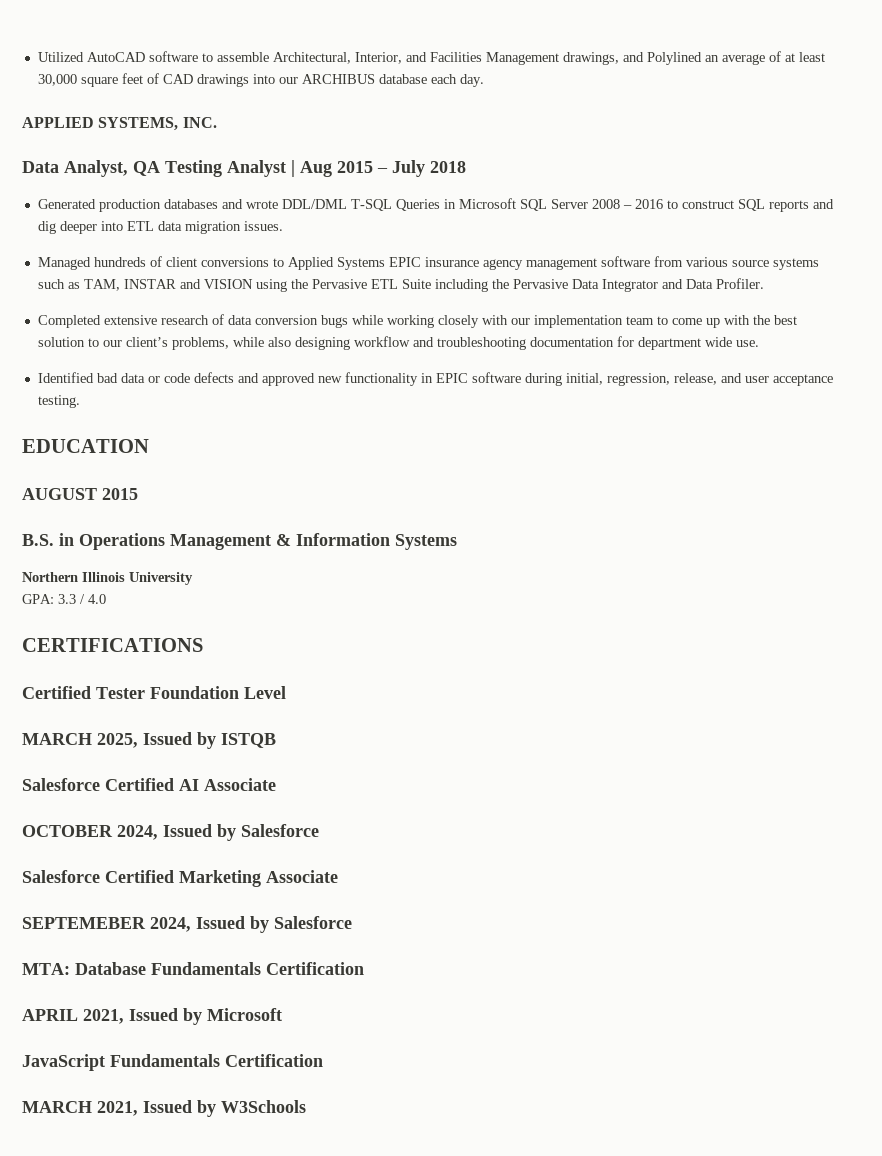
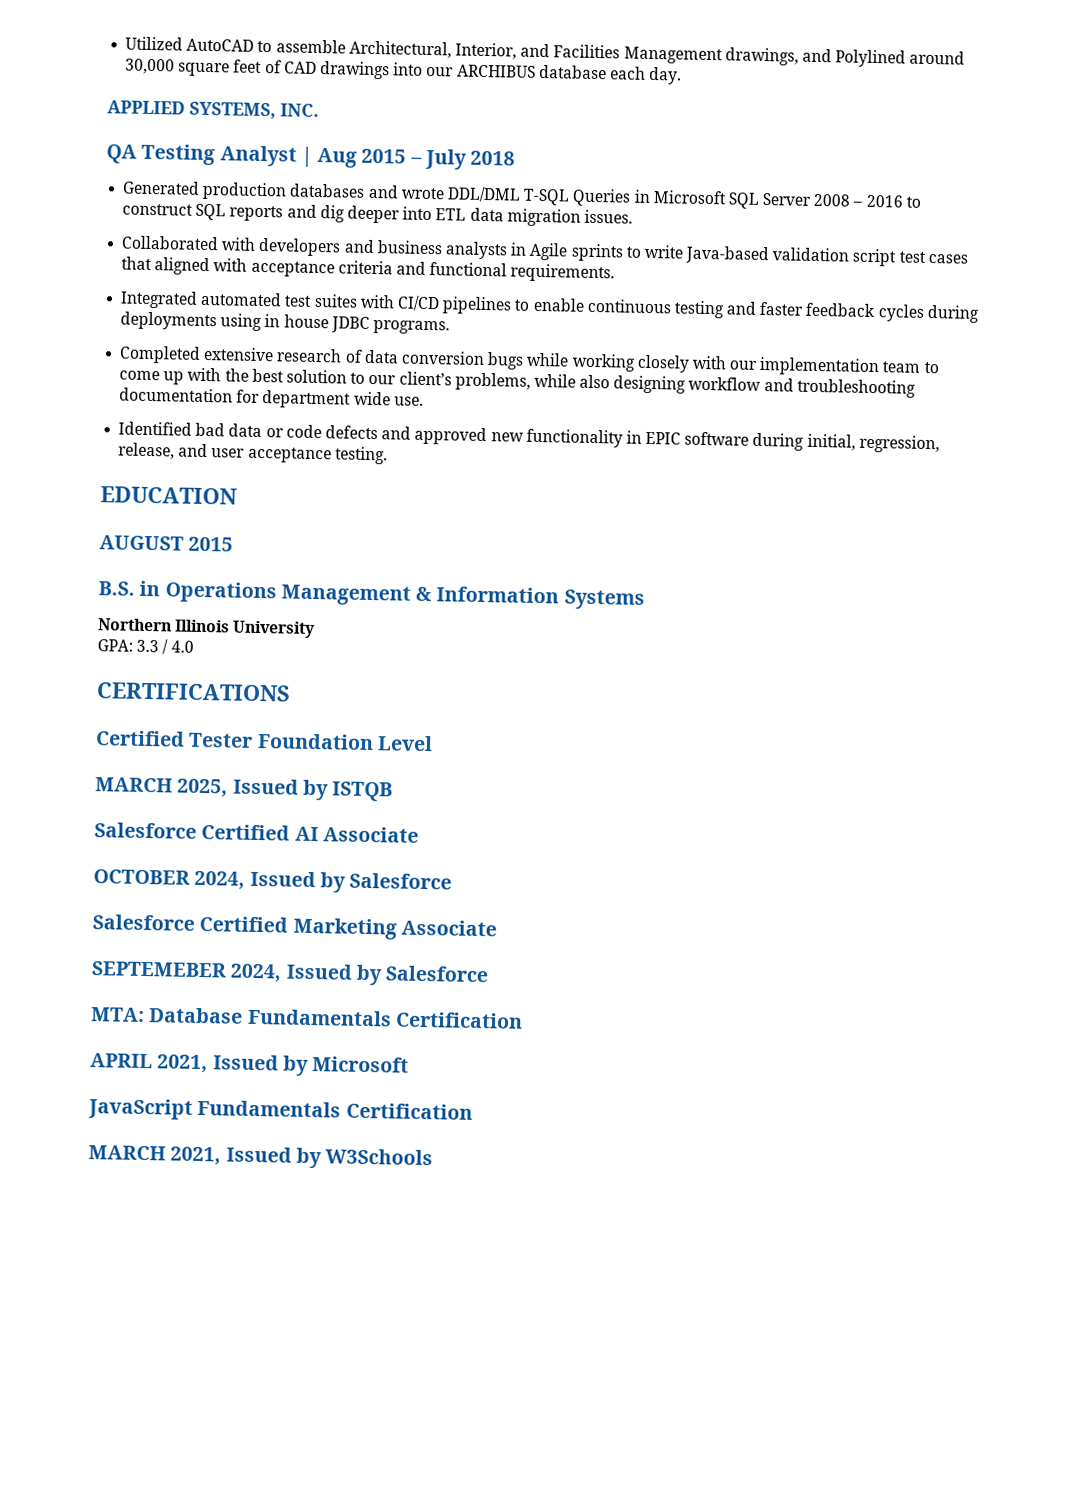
- Utilized AutoCAD software to assemble Architectural, Interior, and Facilities Management drawings, and Polylined an average of at least 30,000 square feet of CAD drawings into our ARCHIBUS database each day.
+ Utilized AutoCAD to assemble Architectural, Interior, and Facilities Management drawings, and Polylined around 30,000 square feet of CAD drawings into our ARCHIBUS database each day.
- Data Analyst, QA Testing Analyst | Aug 2015 – July 2018
+ QA Testing Analyst | Aug 2015 – July 2018
- Managed hundreds of client conversions to Applied Systems EPIC insurance agency management software from various source systems such as TAM, INSTAR and VISION using the Pervasive ETL Suite including the Pervasive Data Integrator and Data Profiler.
+ Collaborated with developers and business analysts in Agile sprints to write Java-based validation script test cases that aligned with acceptance criteria and functional requirements.
+ Integrated automated test suites with CI/CD pipelines to enable continuous testing and faster feedback cycles during deployments using in house JDBC programs.

